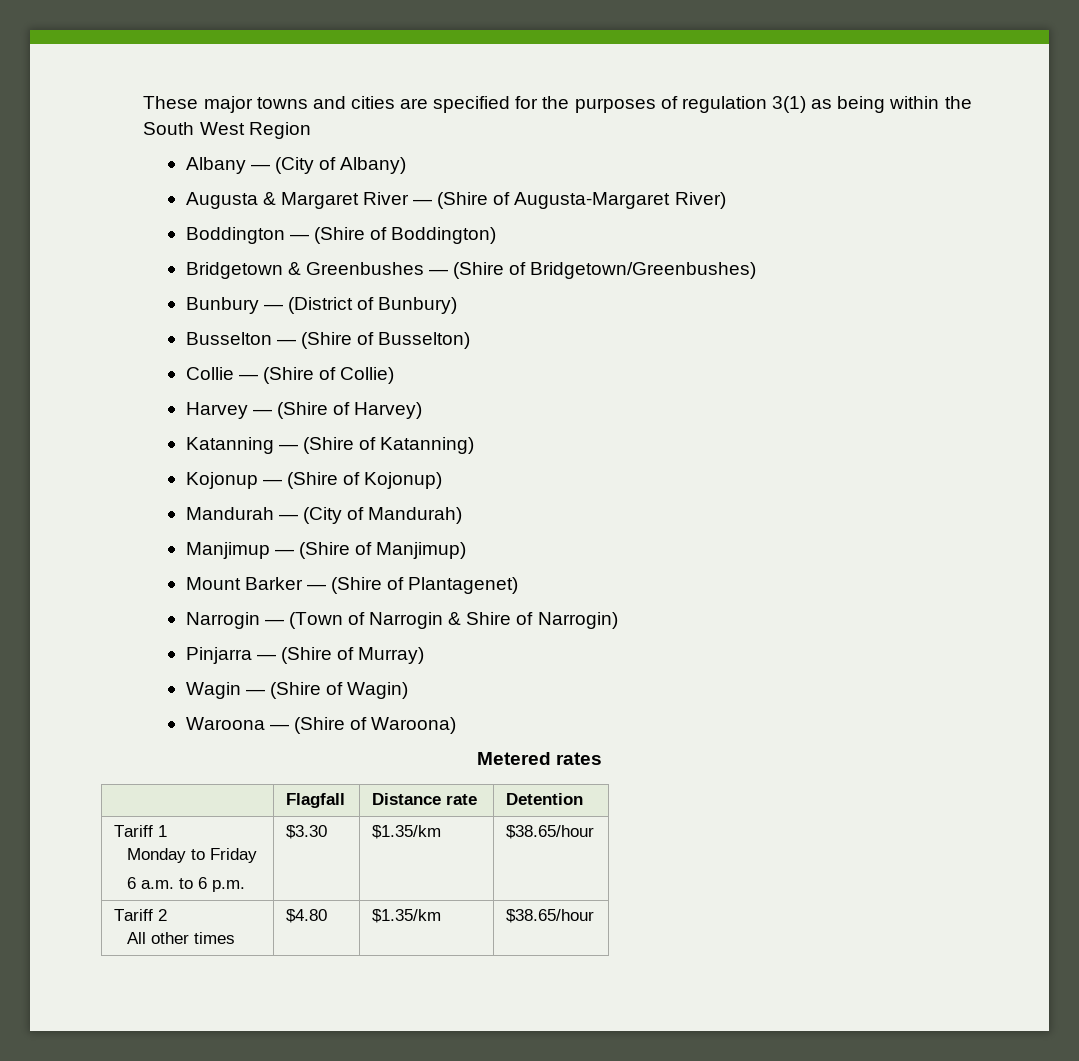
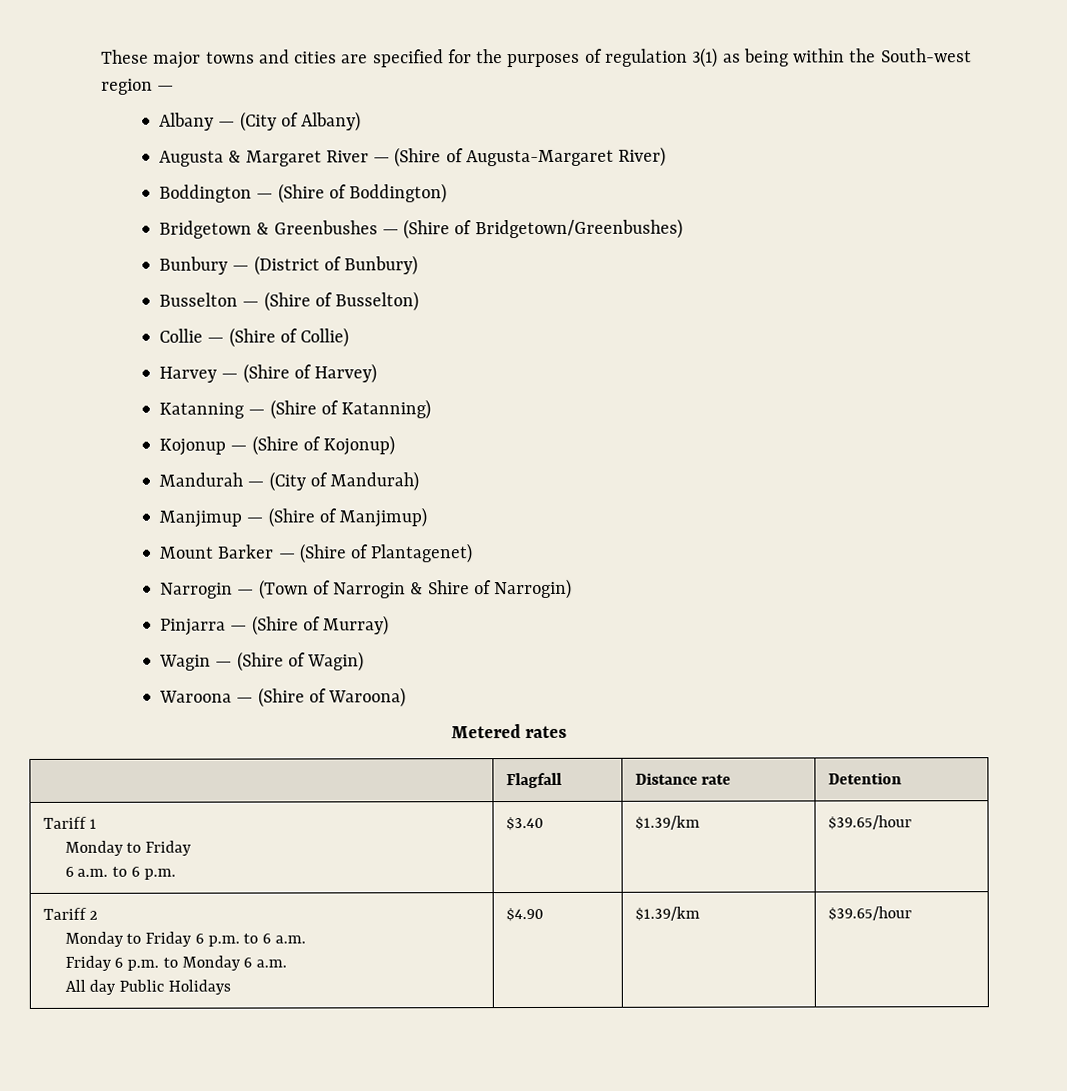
- These major towns and cities are specified for the purposes of regulation 3(1) as being within the South West Region
+ These major towns and cities are specified for the purposes of regulation 3(1) as being within the South-west region —
  Tariff 1
  Monday to Friday
- 6 a.m. to 6 p.m. | $3.30 | $1.35/km | $38.65/hour
+ 6 a.m. to 6 p.m. | $3.40 | $1.39/km | $39.65/hour
  Tariff 2
- All other times | $4.80 | $1.35/km | $38.65/hour
+ Monday to Friday 6 p.m. to 6 a.m.
+ Friday 6 p.m. to Monday 6 a.m.
+ All day Public Holidays | $4.90 | $1.39/km | $39.65/hour

